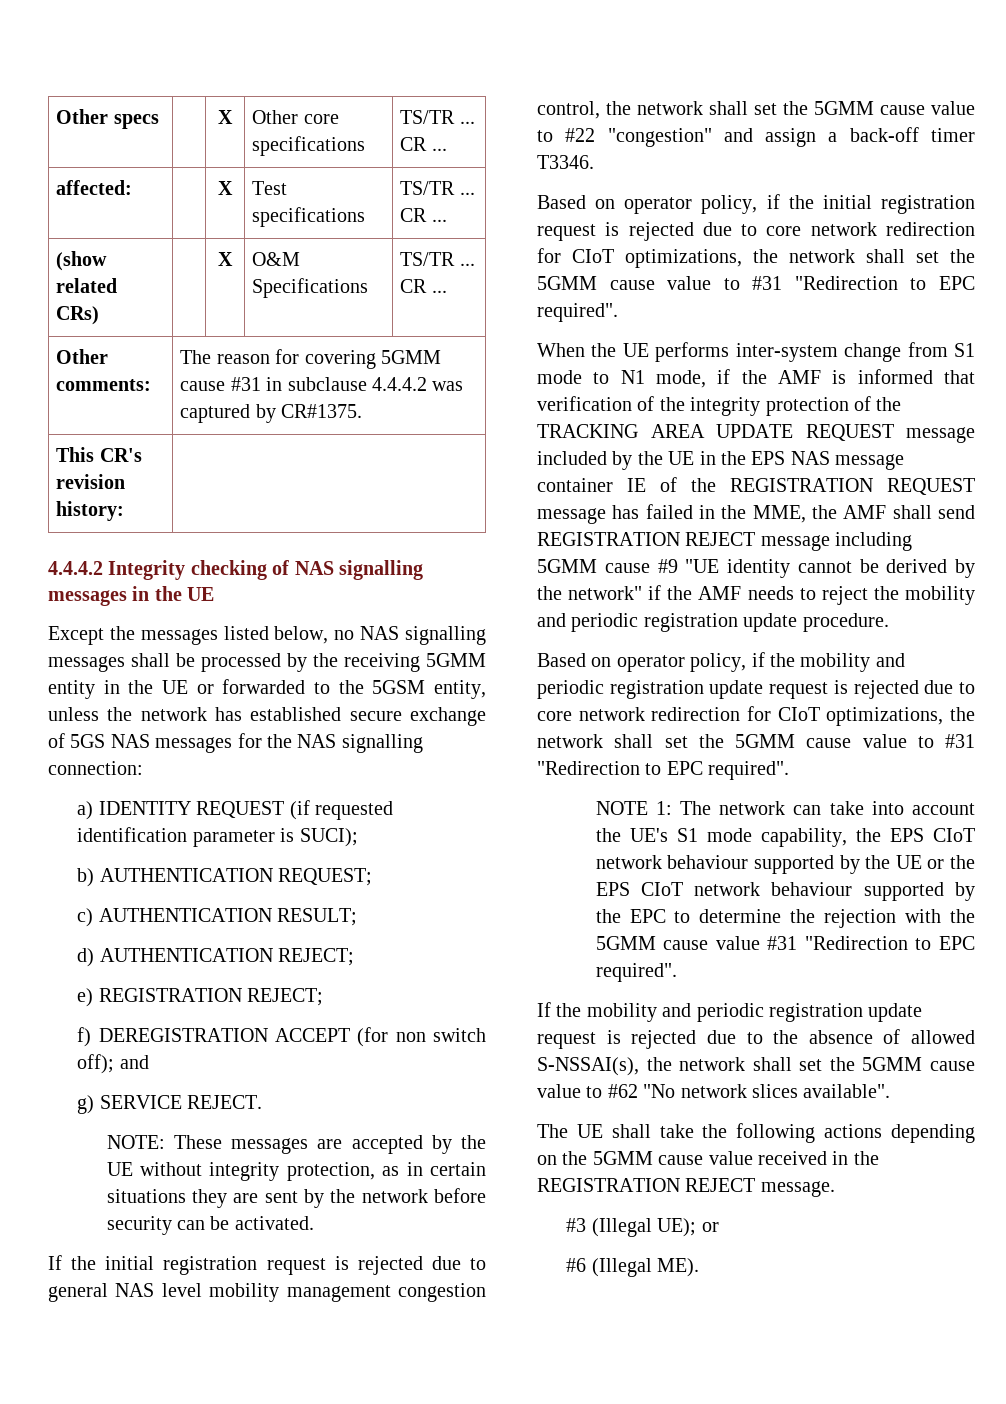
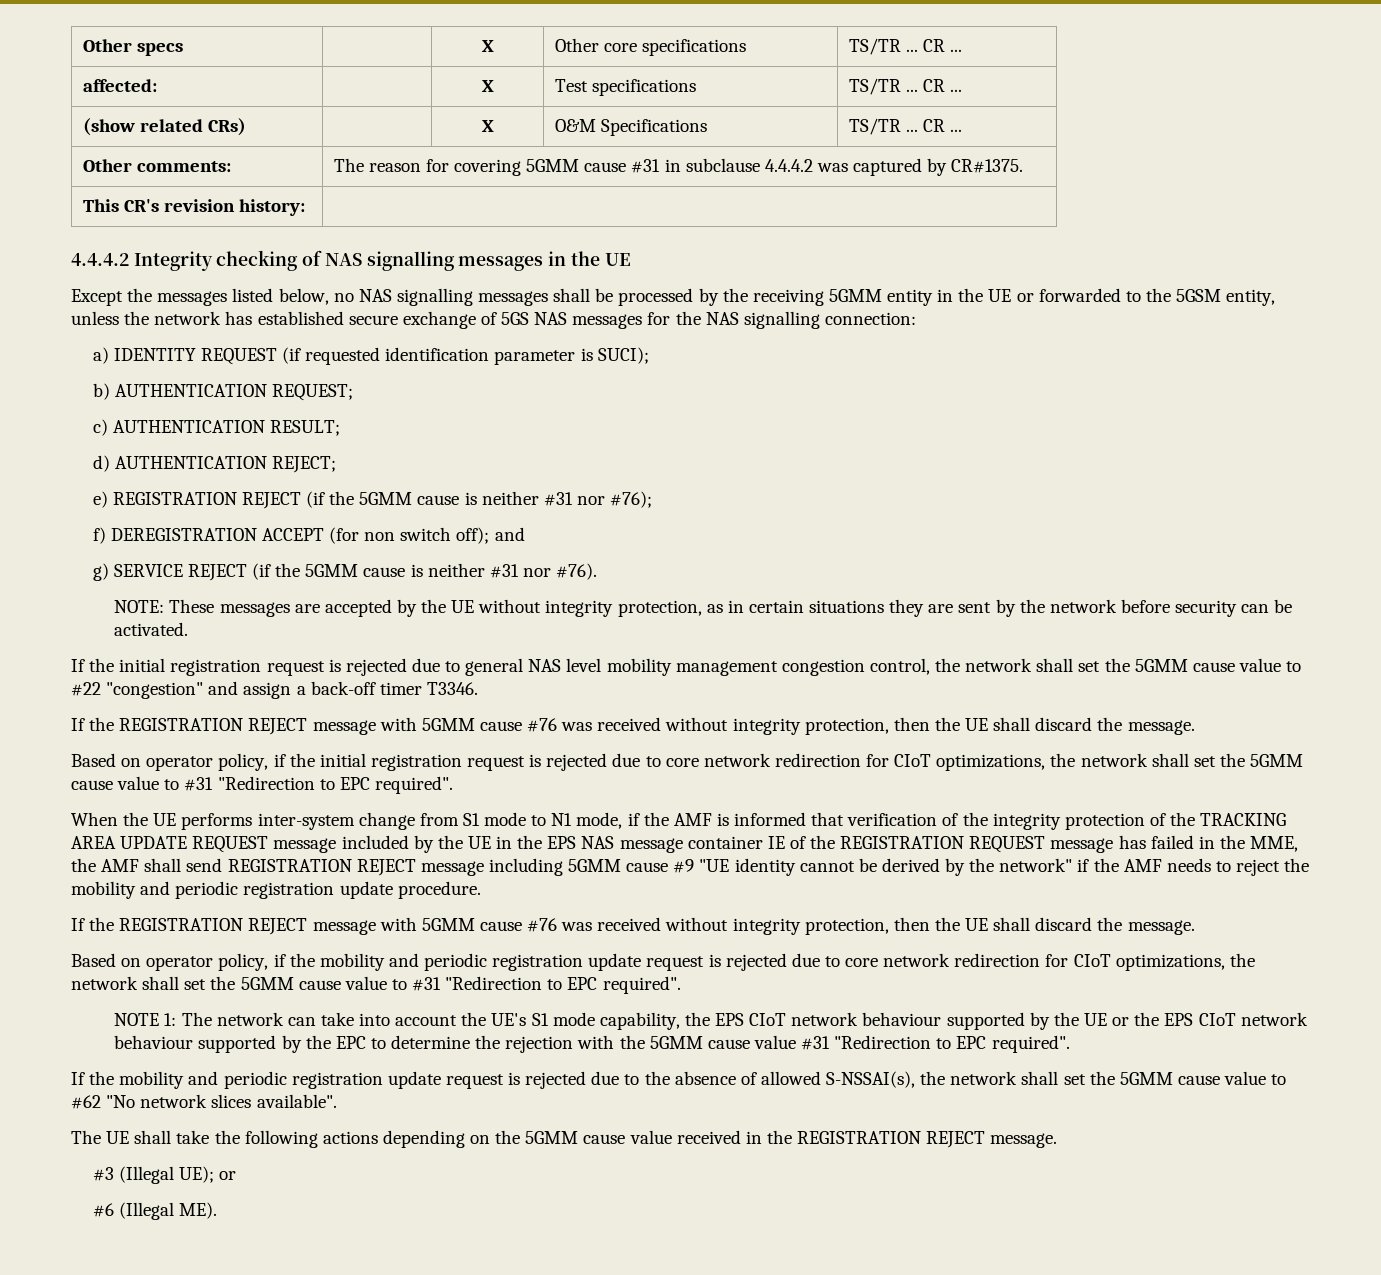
- e) REGISTRATION REJECT;
+ e) REGISTRATION REJECT (if the 5GMM cause is neither #31 nor #76);
- g) SERVICE REJECT.
+ g) SERVICE REJECT (if the 5GMM cause is neither #31 nor #76).
  If the initial registration request is rejected due to general NAS level mobility management congestion control, the network shall set the 5GMM cause value to #22 "congestion" and assign a back-off timer T3346.
+ If the REGISTRATION REJECT message with 5GMM cause #76 was received without integrity protection, then the UE shall discard the message.
  When the UE performs inter-system change from S1 mode to N1 mode, if the AMF is informed that verification of the integrity protection of the TRACKING AREA UPDATE REQUEST message included by the UE in the EPS NAS message container IE of the REGISTRATION REQUEST message has failed in the MME, the AMF shall send REGISTRATION REJECT message including 5GMM cause #9 "UE identity cannot be derived by the network" if the AMF needs to reject the mobility and periodic registration update procedure.
+ If the REGISTRATION REJECT message with 5GMM cause #76 was received without integrity protection, then the UE shall discard the message.

